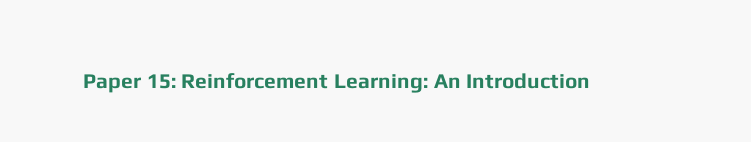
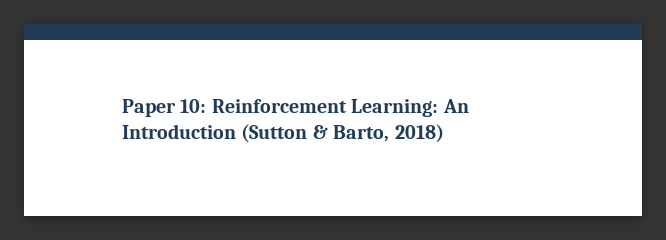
- Paper 15: Reinforcement Learning: An Introduction
+ Paper 10: Reinforcement Learning: An Introduction (Sutton & Barto, 2018)

